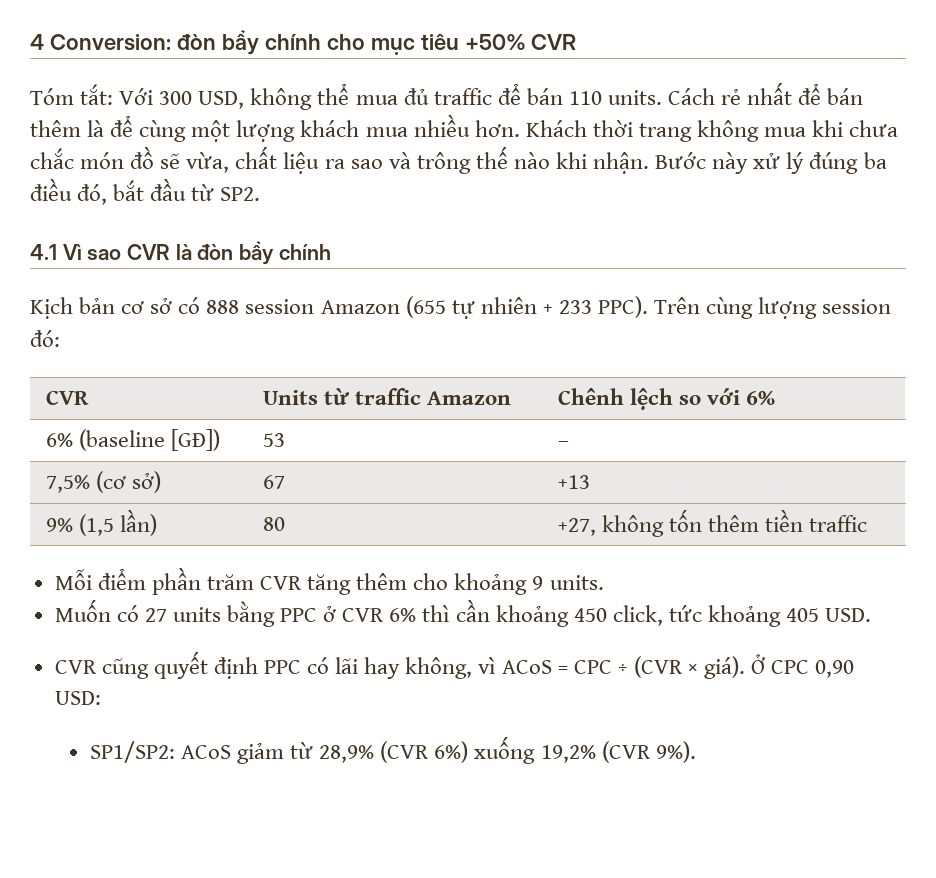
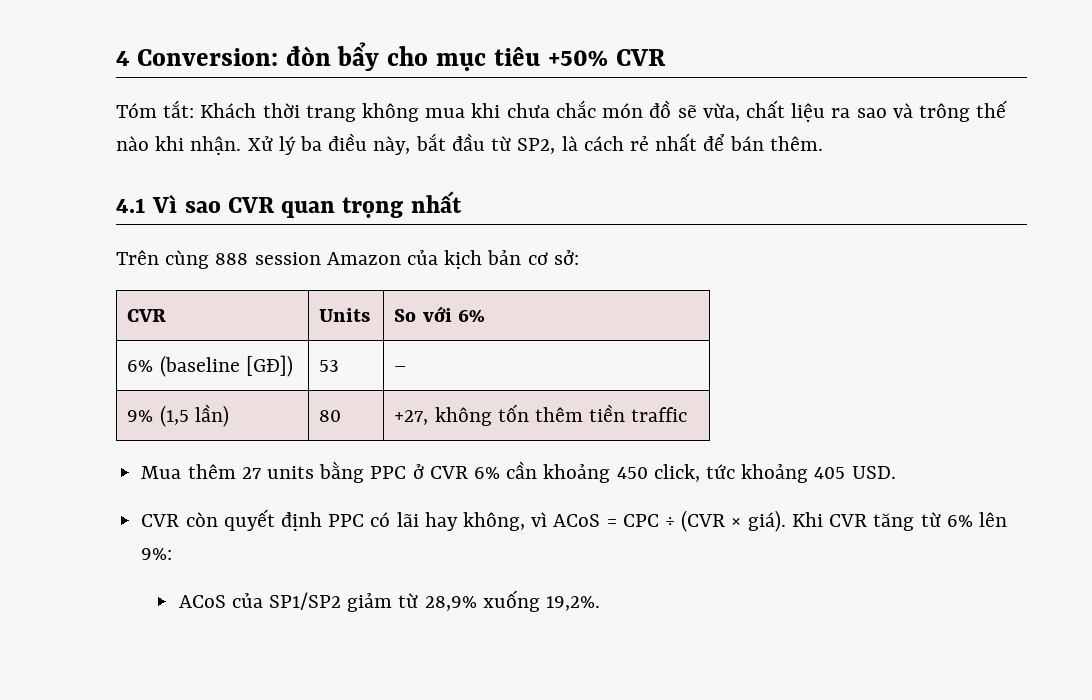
- 4 Conversion: đòn bẩy chính cho mục tiêu +50% CVR
+ 4 Conversion: đòn bẩy cho mục tiêu +50% CVR
- Tóm tắt: Với 300 USD, không thể mua đủ traffic để bán 110 units. Cách rẻ nhất để bán thêm là để cùng một lượng khách mua nhiều hơn. Khách thời trang không mua khi chưa chắc món đồ sẽ vừa, chất liệu ra sao và trông thế nào khi nhận.
+ Tóm tắt: Khách thời trang không mua khi chưa chắc món đồ sẽ vừa, chất liệu ra sao và trông thế nào khi nhận.
- Bước này xử lý đúng ba điều đó, bắt đầu từ SP2.
- 4.1 Vì sao CVR là đòn bẩy chính
- Kịch bản cơ sở có 888 session Amazon (655 tự nhiên + 233 PPC). Trên cùng lượng session đó:
- CVR | Units từ traffic Amazon | Chênh lệch so với 6%
+ Xử lý ba điều này, bắt đầu từ SP2, là cách rẻ nhất để bán thêm.
+ 4.1 Vì sao CVR quan trọng nhất
+ Trên cùng 888 session Amazon của kịch bản cơ sở:
+ CVR | Units | So với 6%
- 7,5% (cơ sở) | 67 | +13
- Mỗi điểm phần trăm CVR tăng thêm cho khoảng 9 units.
- Muốn có 27 units bằng PPC ở CVR 6% thì cần khoảng 450 click, tức khoảng 405 USD.
+ Mua thêm 27 units bằng PPC ở CVR 6% cần khoảng 450 click, tức khoảng 405 USD.
- CVR cũng quyết định PPC có lãi hay không, vì ACoS = CPC ÷ (CVR × giá).
+ CVR còn quyết định PPC có lãi hay không, vì ACoS = CPC ÷ (CVR × giá).
- Ở CPC 0,90 USD:
- SP1/SP2: ACoS giảm từ 28,9% (CVR 6%) xuống 19,2% (CVR 9%).
+ Khi CVR tăng từ 6% lên 9%:
+ ACoS của SP1/SP2 giảm từ 28,9% xuống 19,2%.

